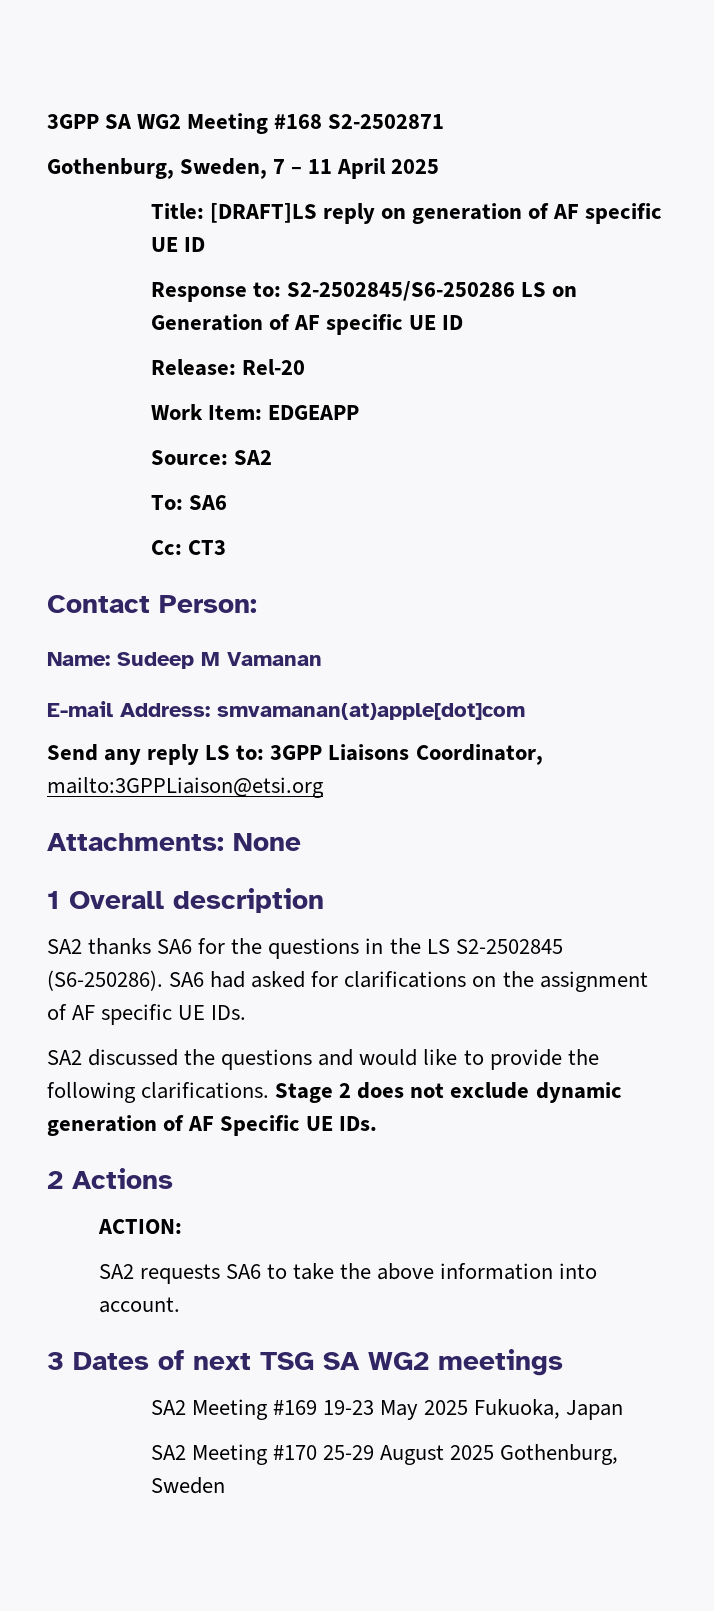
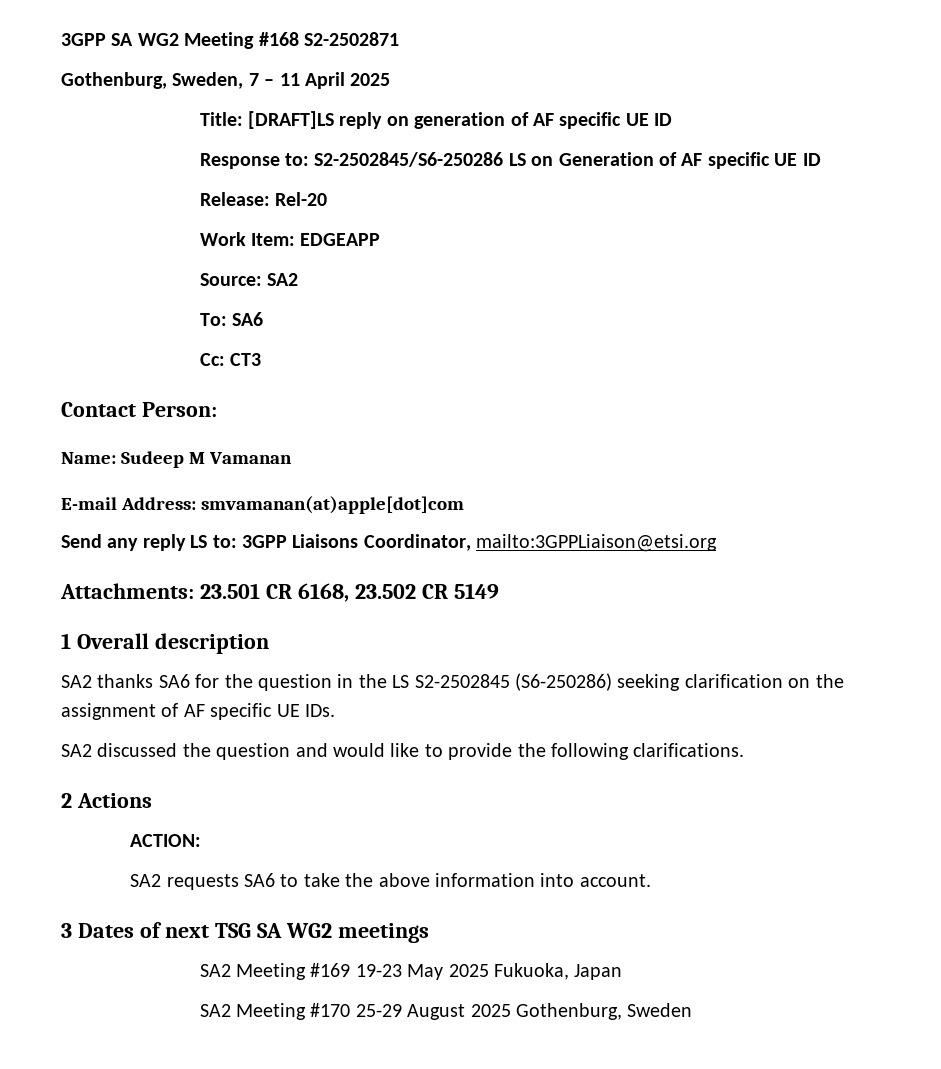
- Attachments: None
+ Attachments: 23.501 CR 6168, 23.502 CR 5149
- SA2 thanks SA6 for the questions in the LS S2-2502845 (S6-250286). SA6 had asked for clarifications on the assignment of AF specific UE IDs.
+ SA2 thanks SA6 for the question in the LS S2-2502845 (S6-250286) seeking clarification on the assignment of AF specific UE IDs.
- SA2 discussed the questions and would like to provide the following clarifications. Stage 2 does not exclude dynamic generation of AF Specific UE IDs.
+ SA2 discussed the question and would like to provide the following clarifications.

